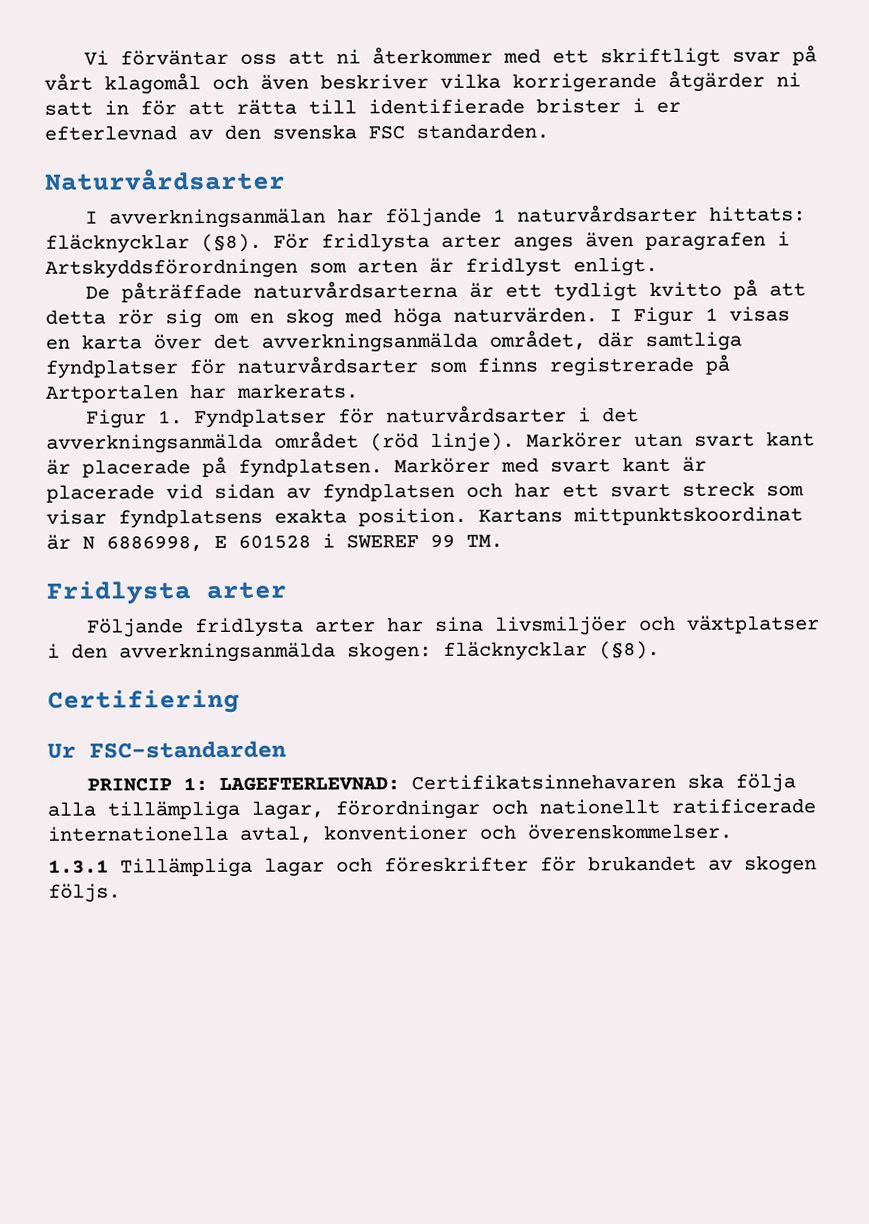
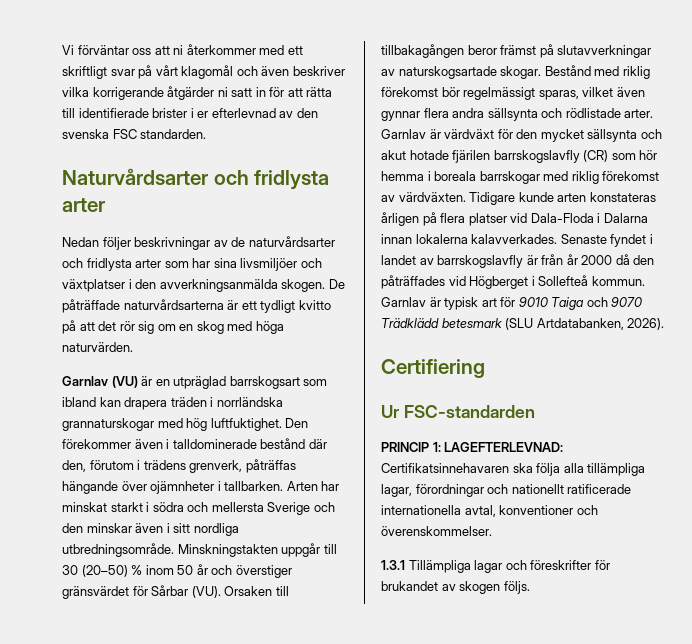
- Naturvårdsarter
- I avverkningsanmälan har följande 1 naturvårdsarter hittats: fläcknycklar (§8). För fridlysta arter anges även paragrafen i Artskyddsförordningen som arten är fridlyst enligt.
- De påträffade naturvårdsarterna är ett tydligt kvitto på att detta rör sig om en skog med höga naturvärden. I Figur 1 visas en karta över det avverkningsanmälda området, där samtliga fyndplatser för naturvårdsarter som finns registrerade på Artportalen har markerats.
- Figur 1. Fyndplatser för naturvårdsarter i det avverkningsanmälda området (röd linje). Markörer utan svart kant är placerade på fyndplatsen. Markörer med svart kant är placerade vid sidan av fyndplatsen och har ett svart streck som visar fyndplatsens exakta position. Kartans mittpunktskoordinat är N 6886998, E 601528 i SWEREF 99 TM.
- Fridlysta arter
- Följande fridlysta arter har sina livsmiljöer och växtplatser i den avverkningsanmälda skogen: fläcknycklar (§8).
+ Naturvårdsarter och fridlysta arter
+ Nedan följer beskrivningar av de naturvårdsarter och fridlysta arter som har sina livsmiljöer och växtplatser i den avverkningsanmälda skogen. De påträffade naturvårdsarterna är ett tydligt kvitto på att det rör sig om en skog med höga naturvärden.
+ Garnlav (VU) är en utpräglad barrskogsart som ibland kan drapera träden i norrländska grannaturskogar med hög luftfuktighet. Den förekommer även i talldominerade bestånd där den, förutom i trädens grenverk, påträffas hängande över ojämnheter i tallbarken. Arten har minskat starkt i södra och mellersta Sverige och den minskar även i sitt nordliga utbredningsområde. Minskningstakten uppgår till 30 (20–50) % inom 50 år och överstiger gränsvärdet för Sårbar (VU). Orsaken till tillbakagången beror främst på slutavverkningar av naturskogsartade skogar. Bestånd med riklig förekomst bör regelmässigt sparas, vilket även gynnar flera andra sällsynta och rödlistade arter. Garnlav är värdväxt för den mycket sällsynta och akut hotade fjärilen barrskogslavfly (CR) som hör hemma i boreala barrskogar med riklig förekomst av värdväxten. Tidigare kunde arten konstateras årligen på flera platser vid Dala-Floda i Dalarna innan lokalerna kalavverkades. Senaste fyndet i landet av barrskogslavfly är från år 2000 då den påträffades vid Högberget i Sollefteå kommun. Garnlav är typisk art för 9010 Taiga och 9070 Trädklädd betesmark (SLU Artdatabanken, 2026).

